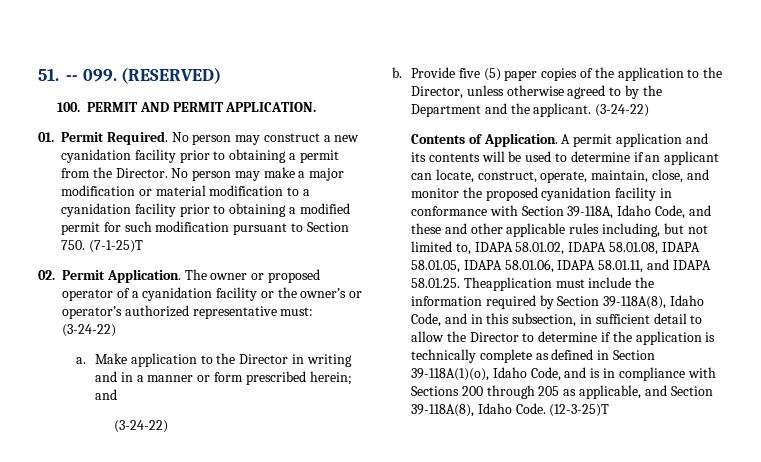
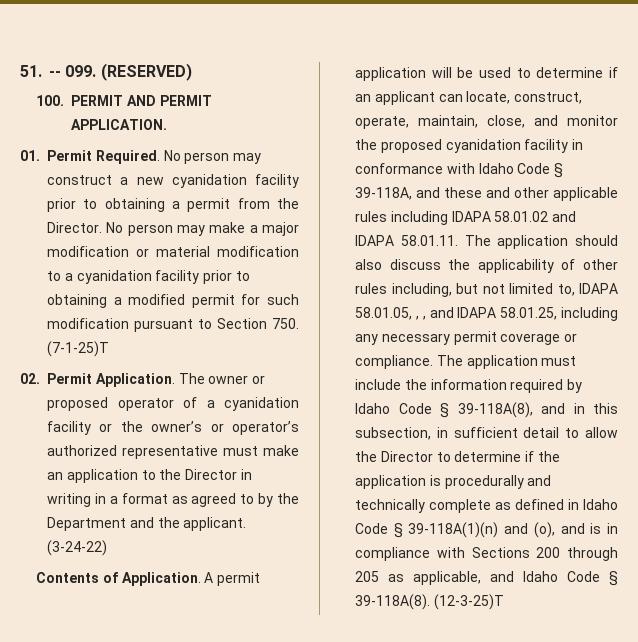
- The owner or proposed operator of a cyanidation facility or the owner’s or operator’s authorized representative must: (3-24-22)
- a. Make application to the Director in writing and in a manner or form prescribed herein; and
- (3-24-22)
- b. Provide five (5) paper copies of the application to the Director, unless otherwise agreed to by the Department and the applicant.
+ The owner or proposed operator of a cyanidation facility or the owner’s or operator’s authorized representative must make an application to the Director in writing in a format as agreed to by the Department and the applicant.
- A permit application and its contents will be used to determine if an applicant can locate, construct, operate, maintain, close, and monitor the proposed cyanidation facility in conformance with Section 39-118A, Idaho Code, and these and other applicable rules including, but not limited to, IDAPA 58.01.02, IDAPA 58.01.08, IDAPA 58.01.05, IDAPA 58.01.06, IDAPA 58.01.11, and IDAPA 58.01.25. Theapplication must include the information required by Section 39-118A(8), Idaho Code, and in this subsection, in sufficient detail to allow the Director to determine if the application is technically complete as defined in Section 39-118A(1)(o), Idaho Code, and is in compliance with Sections 200 through 205 as applicable, and Section 39-118A(8), Idaho Code.
+ A permit application will be used to determine if an applicant can locate, construct, operate, maintain, close, and monitor the proposed cyanidation facility in conformance with Idaho Code § 39-118A, and these and other applicable rules including IDAPA 58.01.02 and IDAPA 58.01.11. The application should also discuss the applicability of other rules including, but not limited to, IDAPA 58.01.05, , , and IDAPA 58.01.25, including any necessary permit coverage or compliance. The application must include the information required by Idaho Code § 39-118A(8), and in this subsection, in sufficient detail to allow the Director to determine if the application is procedurally and technically complete as defined in Idaho Code § 39-118A(1)(n) and (o), and is in compliance with Sections 200 through 205 as applicable, and Idaho Code § 39-118A(8).

